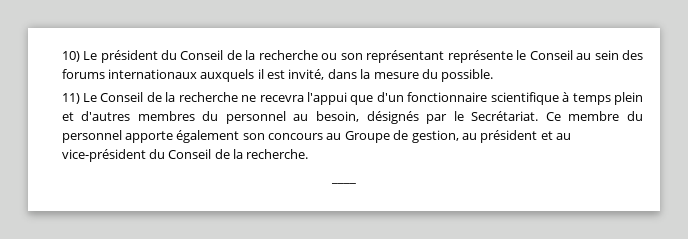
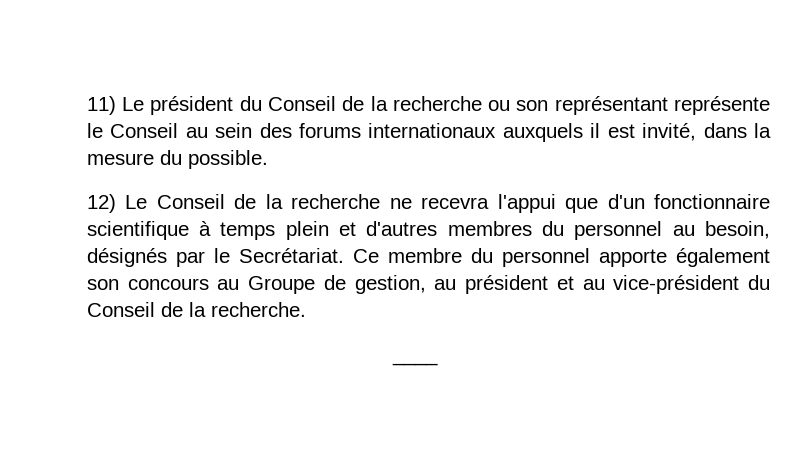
- 10) Le président du Conseil de la recherche ou son représentant représente le Conseil au sein des forums internationaux auxquels il est invité, dans la mesure du possible.
+ 11) Le président du Conseil de la recherche ou son représentant représente le Conseil au sein des forums internationaux auxquels il est invité, dans la mesure du possible.
- 11) Le Conseil de la recherche ne recevra l'appui que d'un fonctionnaire scientifique à temps plein et d'autres membres du personnel au besoin, désignés par le Secrétariat.
+ 12) Le Conseil de la recherche ne recevra l'appui que d'un fonctionnaire scientifique à temps plein et d'autres membres du personnel au besoin, désignés par le Secrétariat.

